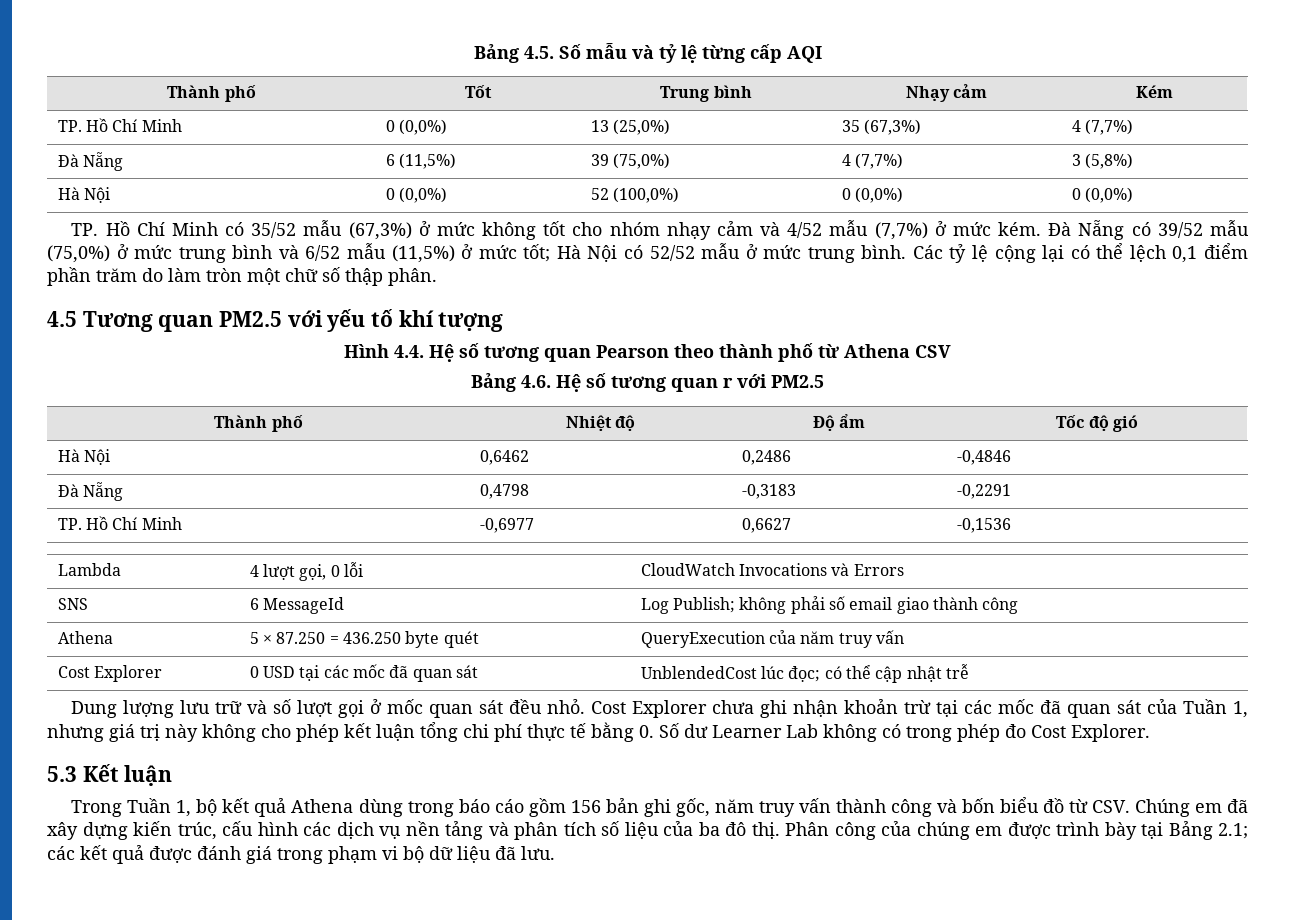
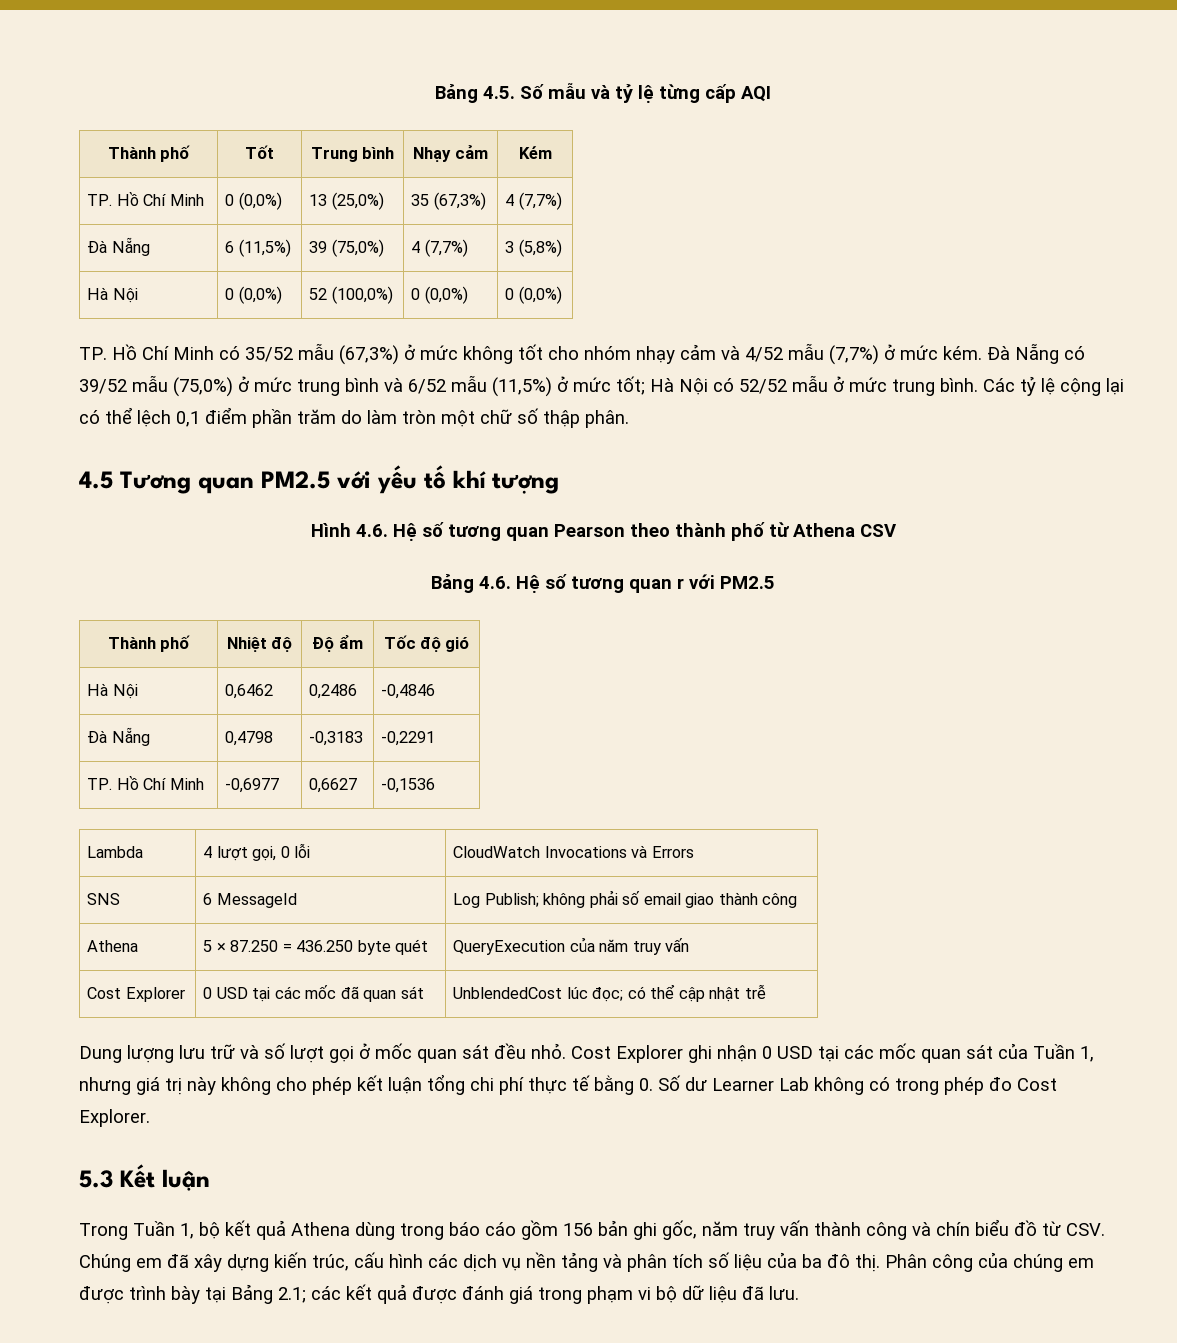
- Hình 4.4. Hệ số tương quan Pearson theo thành phố từ Athena CSV
+ Hình 4.6. Hệ số tương quan Pearson theo thành phố từ Athena CSV
- Cost Explorer chưa ghi nhận khoản trừ tại các mốc đã quan sát của Tuần 1, nhưng giá trị này không cho phép kết luận tổng chi phí thực tế bằng 0. Số dư Learner Lab không có trong phép đo Cost Explorer.
+ Cost Explorer ghi nhận 0 USD tại các mốc quan sát của Tuần 1, nhưng giá trị này không cho phép kết luận tổng chi phí thực tế bằng 0. Số dư Learner Lab không có trong phép đo Cost Explorer.
- Trong Tuần 1, bộ kết quả Athena dùng trong báo cáo gồm 156 bản ghi gốc, năm truy vấn thành công và bốn biểu đồ từ CSV. Chúng em đã xây dựng kiến trúc, cấu hình các dịch vụ nền tảng và phân tích số liệu của ba đô thị.
+ Trong Tuần 1, bộ kết quả Athena dùng trong báo cáo gồm 156 bản ghi gốc, năm truy vấn thành công và chín biểu đồ từ CSV. Chúng em đã xây dựng kiến trúc, cấu hình các dịch vụ nền tảng và phân tích số liệu của ba đô thị.

